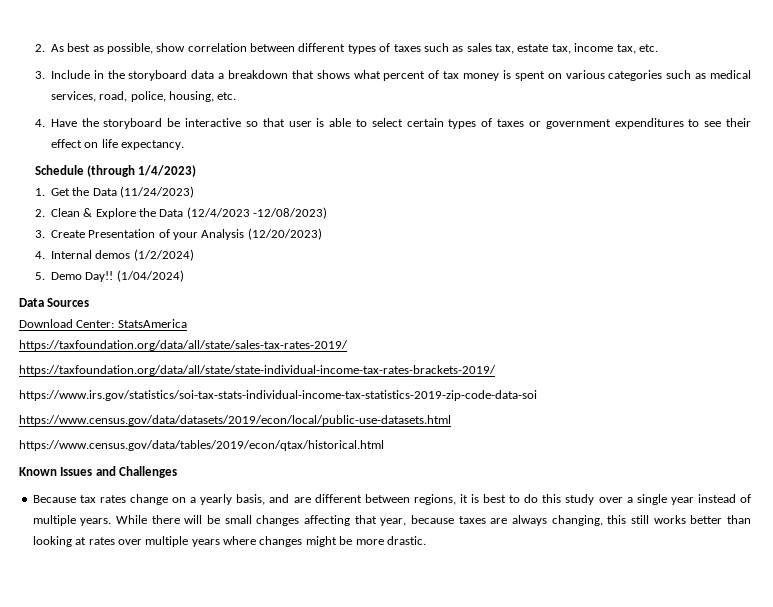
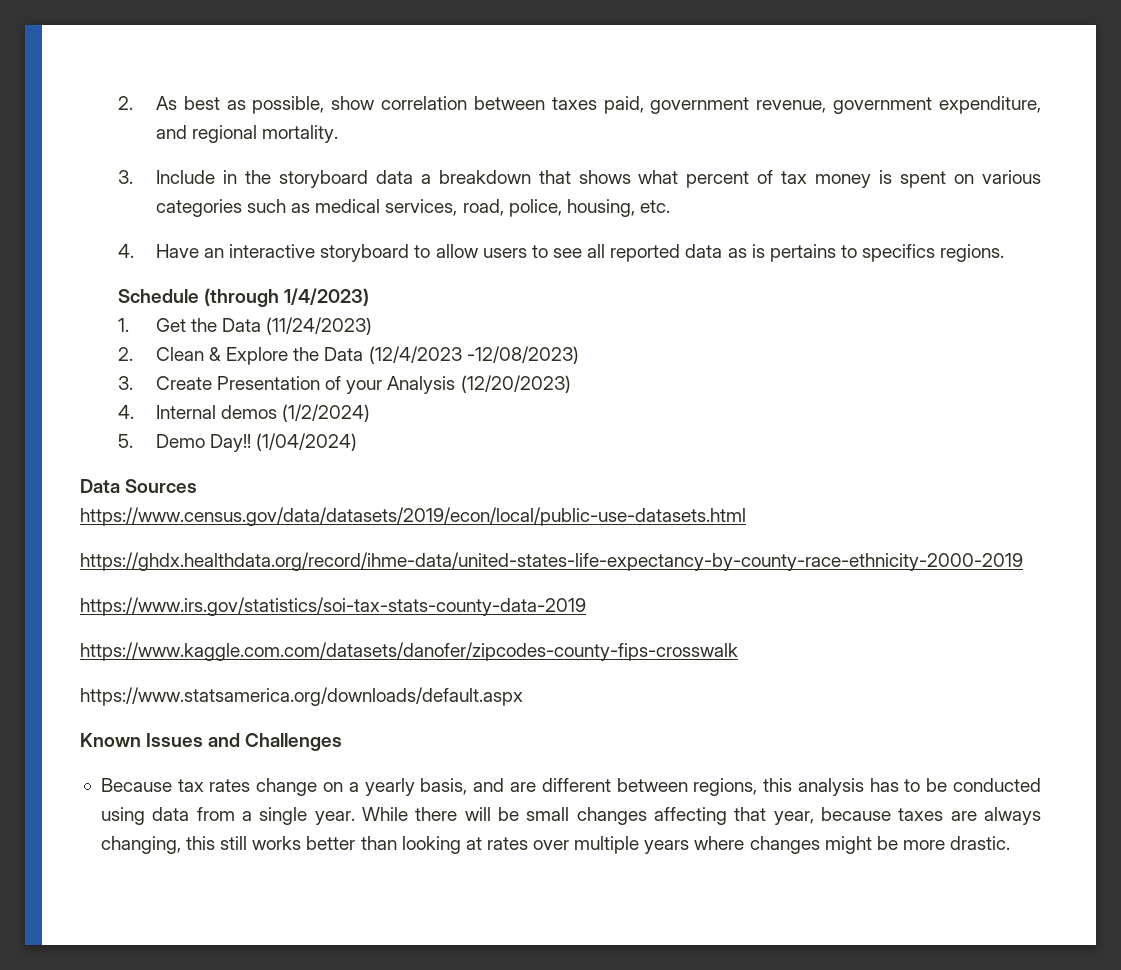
- 2. As best as possible, show correlation between different types of taxes such as sales tax, estate tax, income tax, etc.
+ 2. As best as possible, show correlation between taxes paid, government revenue, government expenditure, and regional mortality.
- 4. Have the storyboard be interactive so that user is able to select certain types of taxes or government expenditures to see their effect on life expectancy.
+ 4. Have an interactive storyboard to allow users to see all reported data as is pertains to specifics regions.
- Download Center: StatsAmerica
- https://taxfoundation.org/data/all/state/sales-tax-rates-2019/
- https://taxfoundation.org/data/all/state/state-individual-income-tax-rates-brackets-2019/
- https://www.irs.gov/statistics/soi-tax-stats-individual-income-tax-statistics-2019-zip-code-data-soi
  https://www.census.gov/data/datasets/2019/econ/local/public-use-datasets.html
- https://www.census.gov/data/tables/2019/econ/qtax/historical.html
+ https://ghdx.healthdata.org/record/ihme-data/united-states-life-expectancy-by-county-race-ethnicity-2000-2019
+ https://www.irs.gov/statistics/soi-tax-stats-county-data-2019
+ https://www.kaggle.com.com/datasets/danofer/zipcodes-county-fips-crosswalk
+ https://www.statsamerica.org/downloads/default.aspx
- Because tax rates change on a yearly basis, and are different between regions, it is best to do this study over a single year instead of multiple years.
+ Because tax rates change on a yearly basis, and are different between regions, this analysis has to be conducted using data from a single year.

